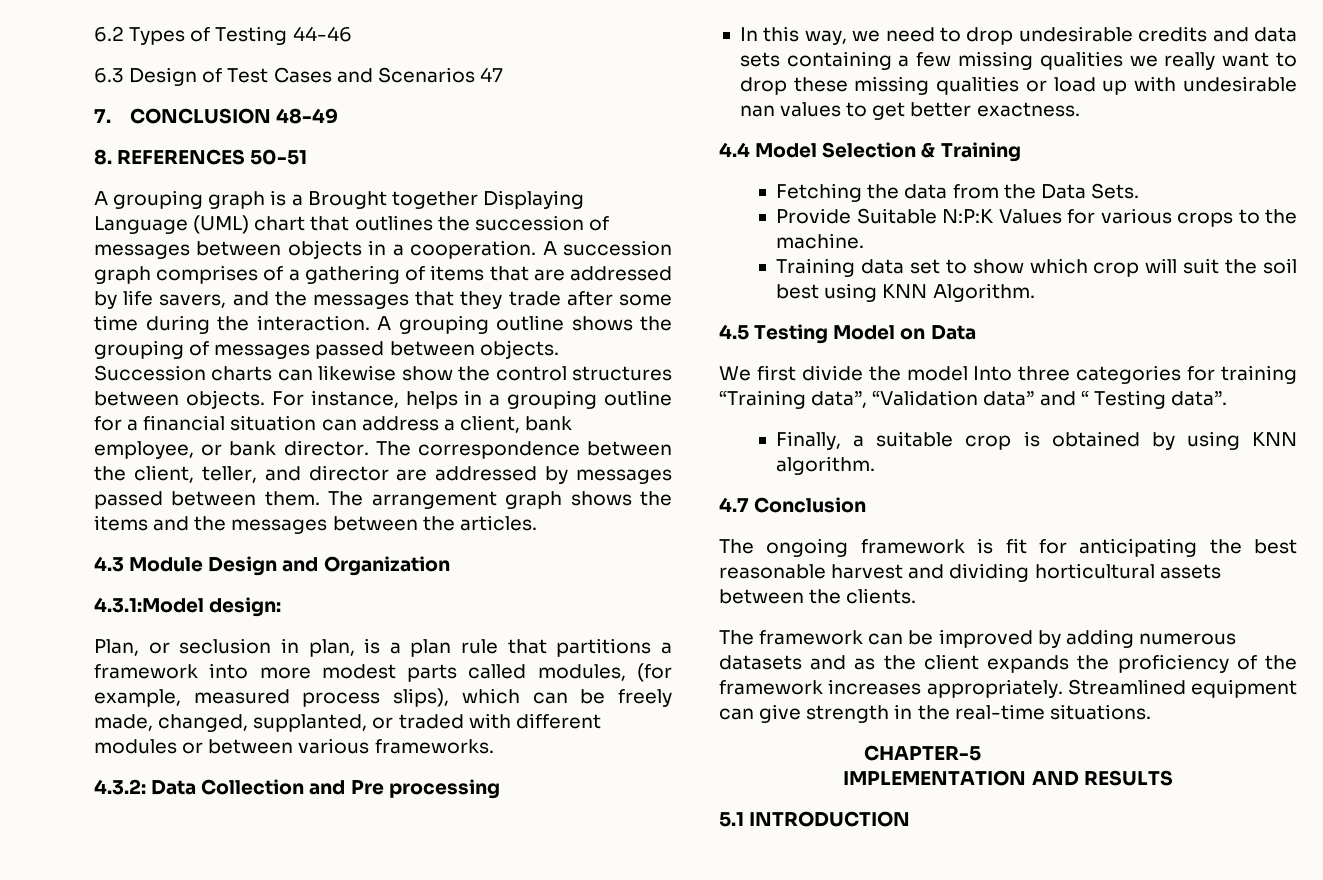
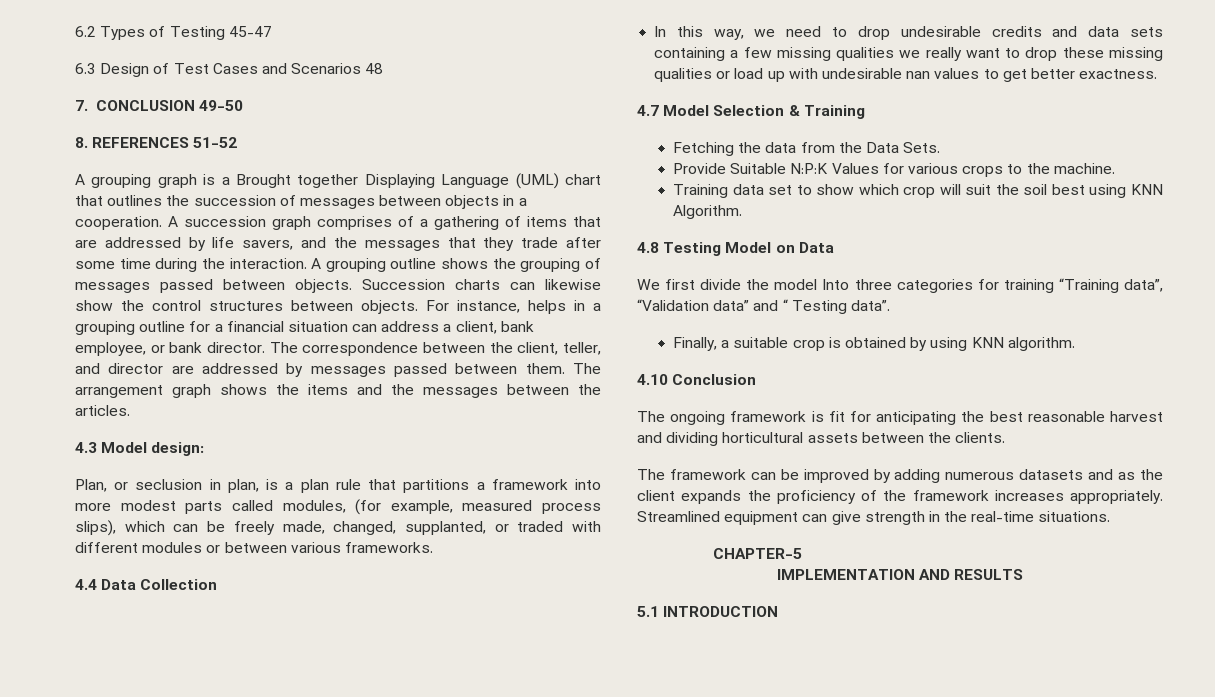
- 6.2 Types of Testing 44-46
+ 6.2 Types of Testing 45-47
- 6.3 Design of Test Cases and Scenarios 47
+ 6.3 Design of Test Cases and Scenarios 48
- 7. CONCLUSION 48-49
+ 7. CONCLUSION 49-50
- 8. REFERENCES 50-51
+ 8. REFERENCES 51-52
- 4.3 Module Design and Organization
- 4.3.1:Model design:
+ 4.3 Model design:
- 4.3.2: Data Collection and Pre processing
+ 4.4 Data Collection
- 4.4 Model Selection & Training
+ 4.7 Model Selection & Training
- 4.5 Testing Model on Data
+ 4.8 Testing Model on Data
- 4.7 Conclusion
+ 4.10 Conclusion

